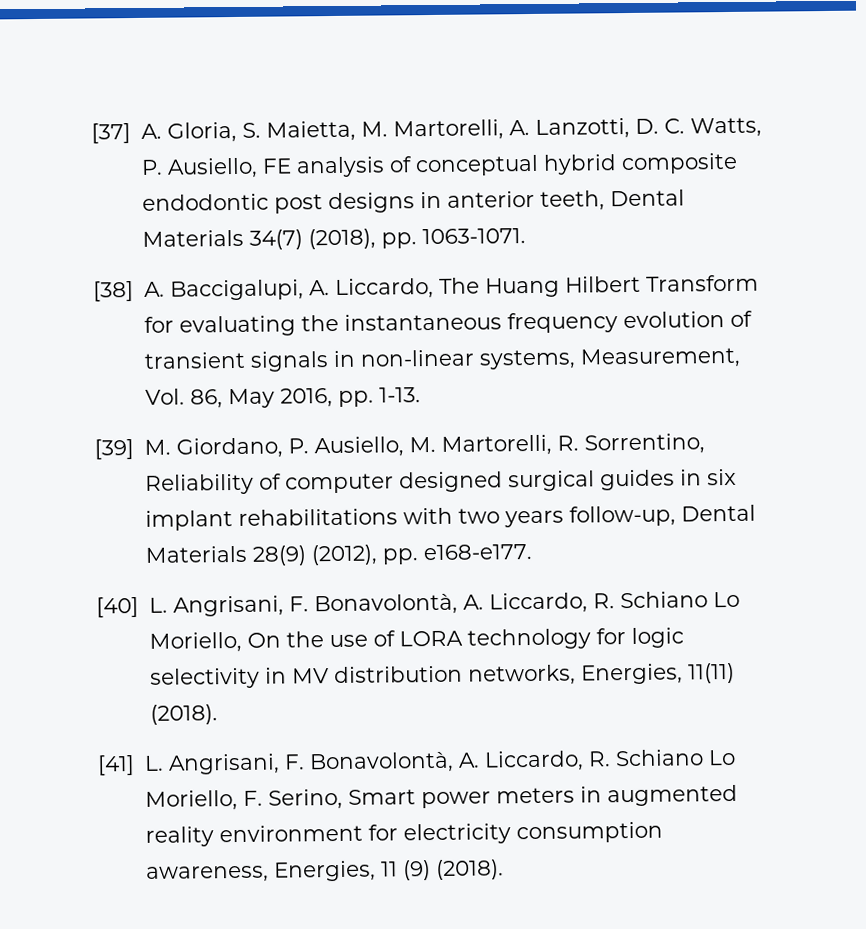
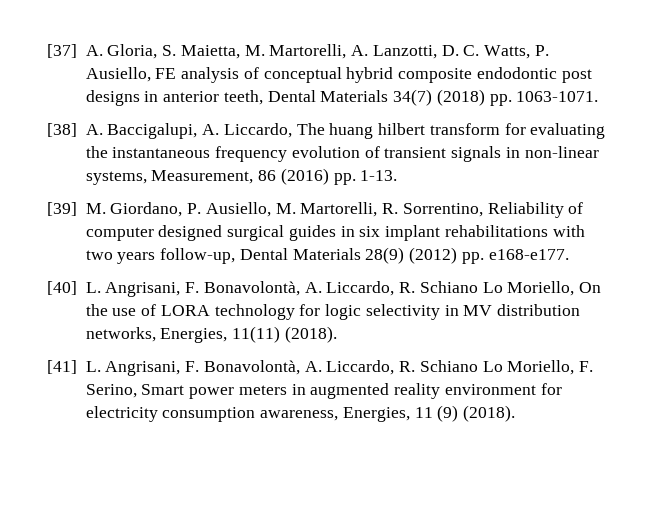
- [37] A. Gloria, S. Maietta, M. Martorelli, A. Lanzotti, D. C. Watts, P. Ausiello, FE analysis of conceptual hybrid composite endodontic post designs in anterior teeth, Dental Materials 34(7) (2018), pp. 1063-1071.
+ [37] A. Gloria, S. Maietta, M. Martorelli, A. Lanzotti, D. C. Watts, P. Ausiello, FE analysis of conceptual hybrid composite endodontic post designs in anterior teeth, Dental Materials 34(7) (2018) pp. 1063-1071.
- [38] A. Baccigalupi, A. Liccardo, The Huang Hilbert Transform for evaluating the instantaneous frequency evolution of transient signals in non-linear systems, Measurement, Vol. 86, May 2016, pp. 1-13.
+ [38] A. Baccigalupi, A. Liccardo, The huang hilbert transform for evaluating the instantaneous frequency evolution of transient signals in non-linear systems, Measurement, 86 (2016) pp. 1-13.
- [39] M. Giordano, P. Ausiello, M. Martorelli, R. Sorrentino, Reliability of computer designed surgical guides in six implant rehabilitations with two years follow-up, Dental Materials 28(9) (2012), pp. e168-e177.
+ [39] M. Giordano, P. Ausiello, M. Martorelli, R. Sorrentino, Reliability of computer designed surgical guides in six implant rehabilitations with two years follow-up, Dental Materials 28(9) (2012) pp. e168-e177.

